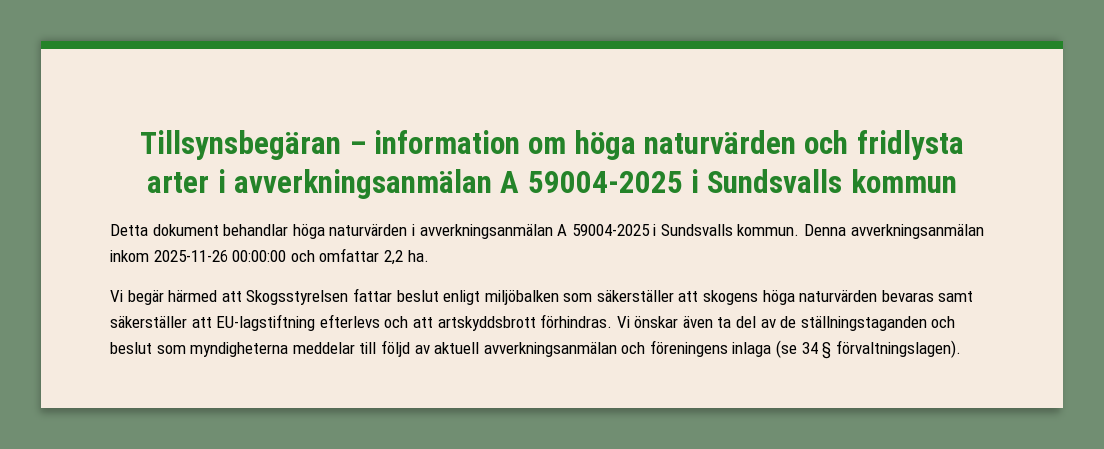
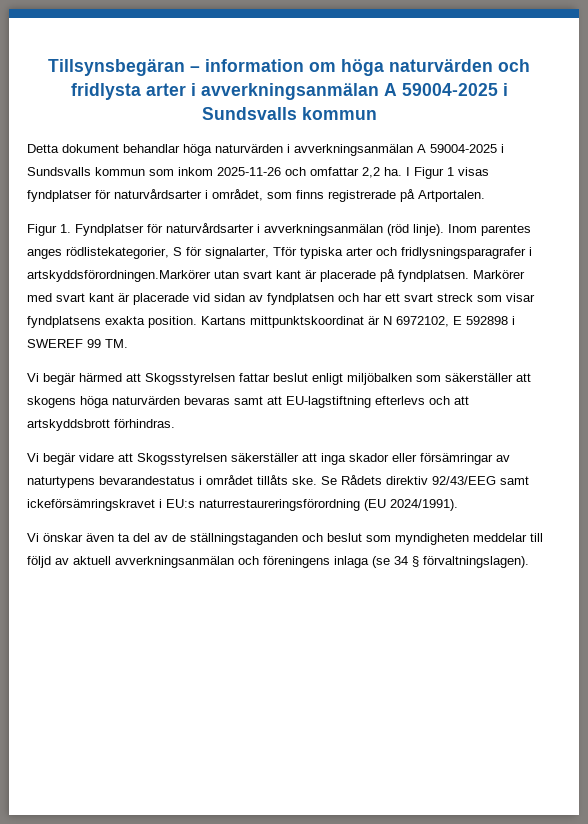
- Detta dokument behandlar höga naturvärden i avverkningsanmälan A 59004-2025 i Sundsvalls kommun. Denna avverkningsanmälan inkom 2025-11-26 00:00:00 och omfattar 2,2 ha.
+ Detta dokument behandlar höga naturvärden i avverkningsanmälan A 59004-2025 i Sundsvalls kommun som inkom 2025-11-26 och omfattar 2,2 ha. I Figur 1 visas fyndplatser för naturvårdsarter i området, som finns registrerade på Artportalen.
+ Figur 1. Fyndplatser för naturvårdsarter i avverkningsanmälan (röd linje). Inom parentes anges rödlistekategorier, S för signalarter, Tför typiska arter och fridlysningsparagrafer i artskyddsförordningen.Markörer utan svart kant är placerade på fyndplatsen. Markörer med svart kant är placerade vid sidan av fyndplatsen och har ett svart streck som visar fyndplatsens exakta position. Kartans mittpunktskoordinat är N 6972102, E 592898 i SWEREF 99 TM.
- Vi begär härmed att Skogsstyrelsen fattar beslut enligt miljöbalken som säkerställer att skogens höga naturvärden bevaras samt säkerställer att EU-lagstiftning efterlevs och att artskyddsbrott förhindras. Vi önskar även ta del av de ställningstaganden och beslut som myndigheterna meddelar till följd av aktuell avverkningsanmälan och föreningens inlaga (se 34 § förvaltningslagen).
+ Vi begär härmed att Skogsstyrelsen fattar beslut enligt miljöbalken som säkerställer att skogens höga naturvärden bevaras samt att EU-lagstiftning efterlevs och att artskyddsbrott förhindras.
+ Vi begär vidare att Skogsstyrelsen säkerställer att inga skador eller försämringar av naturtypens bevarandestatus i området tillåts ske. Se Rådets direktiv 92/43/EEG samt ickeförsämringskravet i EU:s naturrestaureringsförordning (EU 2024/1991).
+ Vi önskar även ta del av de ställningstaganden och beslut som myndigheten meddelar till följd av aktuell avverkningsanmälan och föreningens inlaga (se 34 § förvaltningslagen).

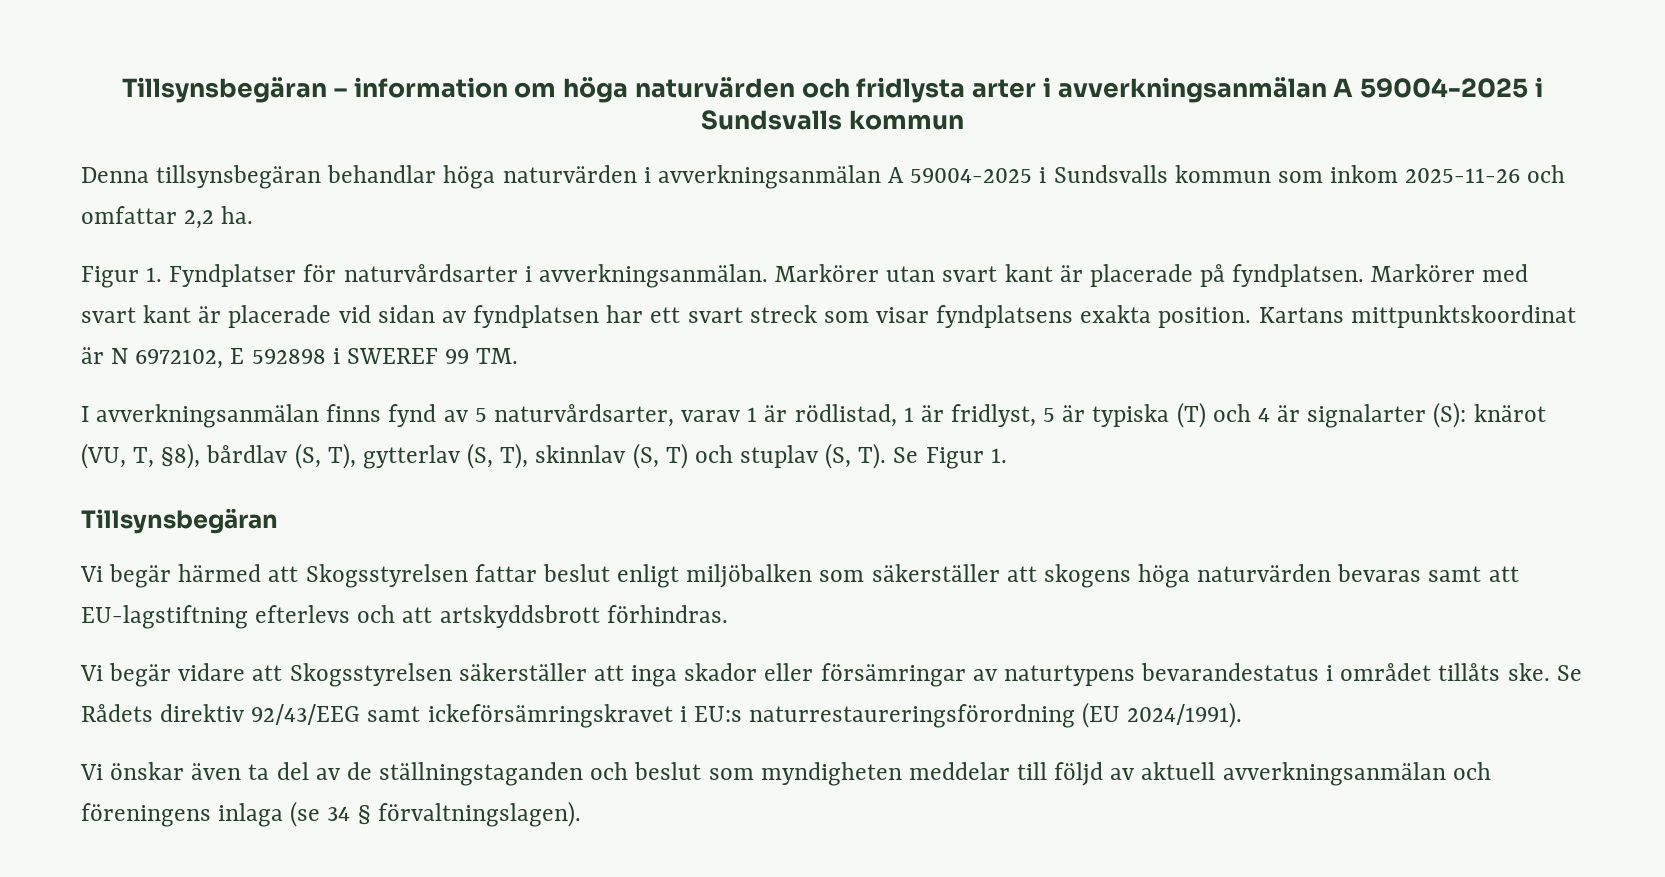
- Detta dokument behandlar höga naturvärden i avverkningsanmälan A 59004-2025 i Sundsvalls kommun som inkom 2025-11-26 och omfattar 2,2 ha. I Figur 1 visas fyndplatser för naturvårdsarter i området, som finns registrerade på Artportalen.
+ Denna tillsynsbegäran behandlar höga naturvärden i avverkningsanmälan A 59004-2025 i Sundsvalls kommun som inkom 2025-11-26 och omfattar 2,2 ha.
- Figur 1. Fyndplatser för naturvårdsarter i avverkningsanmälan (röd linje). Inom parentes anges rödlistekategorier, S för signalarter, Tför typiska arter och fridlysningsparagrafer i artskyddsförordningen.Markörer utan svart kant är placerade på fyndplatsen.
+ Figur 1. Fyndplatser för naturvårdsarter i avverkningsanmälan. Markörer utan svart kant är placerade på fyndplatsen.
- Markörer med svart kant är placerade vid sidan av fyndplatsen och har ett svart streck som visar fyndplatsens exakta position.
+ Markörer med svart kant är placerade vid sidan av fyndplatsen har ett svart streck som visar fyndplatsens exakta position.
+ I avverkningsanmälan finns fynd av 5 naturvårdsarter, varav 1 är rödlistad, 1 är fridlyst, 5 är typiska (T) och 4 är signalarter (S): knärot (VU, T, §8), bårdlav (S, T), gytterlav (S, T), skinnlav (S, T) och stuplav (S, T). Se Figur 1.
+ Tillsynsbegäran

